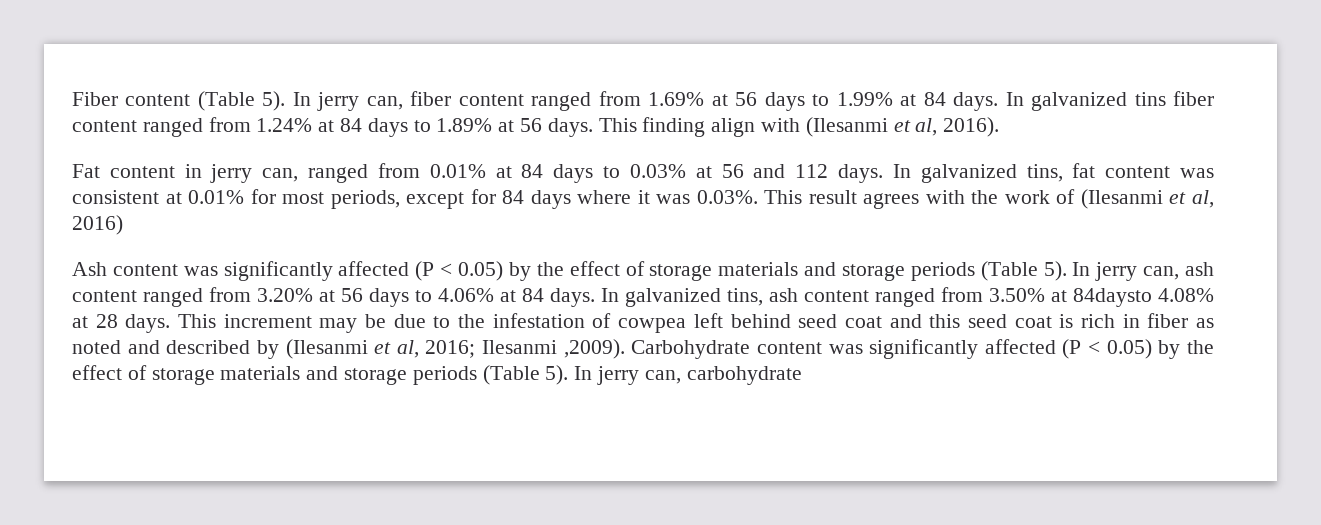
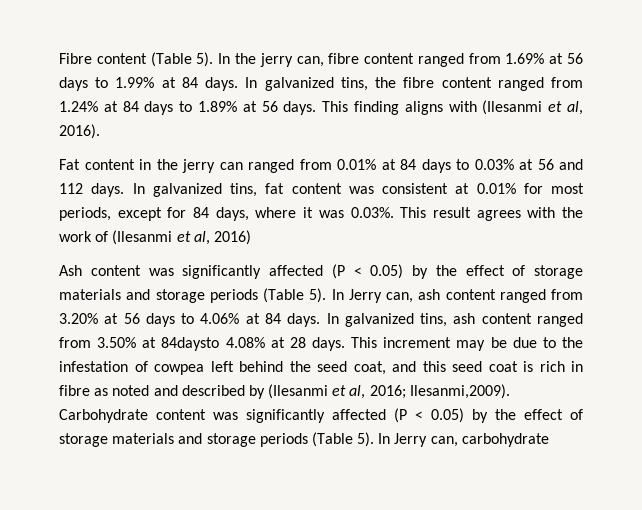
- Fiber content (Table 5).
+ Fibre content (Table 5).
- In jerry can, fiber content ranged from 1.69% at 56 days to 1.99% at 84 days.
+ In the jerry can, fibre content ranged from 1.69% at 56 days to 1.99% at 84 days.
- In galvanized tins fiber content ranged from 1.24% at 84 days to 1.89% at 56 days.
+ In galvanized tins, the fibre content ranged from 1.24% at 84 days to 1.89% at 56 days.
- This finding align with (Ilesanmi et al, 2016).
+ This finding aligns with (Ilesanmi et al, 2016).
- Fat content in jerry can, ranged from 0.01% at 84 days to 0.03% at 56 and 112 days.
+ Fat content in the jerry can ranged from 0.01% at 84 days to 0.03% at 56 and 112 days.
- In galvanized tins, fat content was consistent at 0.01% for most periods, except for 84 days where it was 0.03%. This result agrees with the work of (Ilesanmi et al, 2016)
+ In galvanized tins, fat content was consistent at 0.01% for most periods, except for 84 days, where it was 0.03%. This result agrees with the work of (Ilesanmi et al, 2016)
- In jerry can, ash content ranged from 3.20% at 56 days to 4.06% at 84 days.
+ In Jerry can, ash content ranged from 3.20% at 56 days to 4.06% at 84 days.
- This increment may be due to the infestation of cowpea left behind seed coat and this seed coat is rich in fiber as noted and described by (Ilesanmi et al, 2016; Ilesanmi ,2009).
+ This increment may be due to the infestation of cowpea left behind the seed coat, and this seed coat is rich in fibre as noted and described by (Ilesanmi et al, 2016; Ilesanmi,2009).
- In jerry can, carbohydrate
+ In Jerry can, carbohydrate

